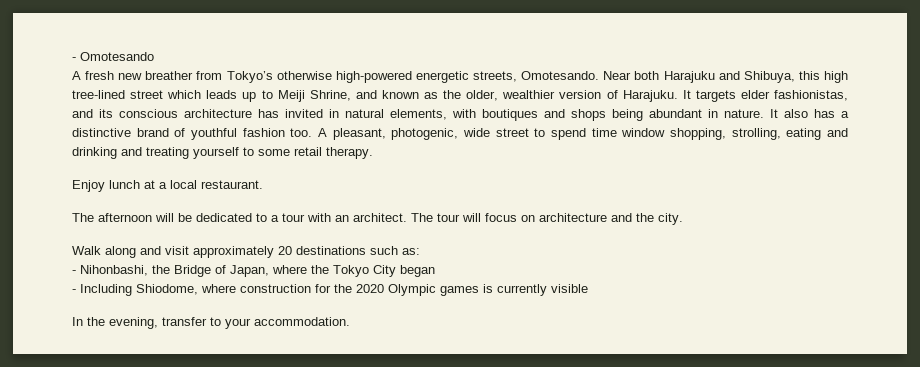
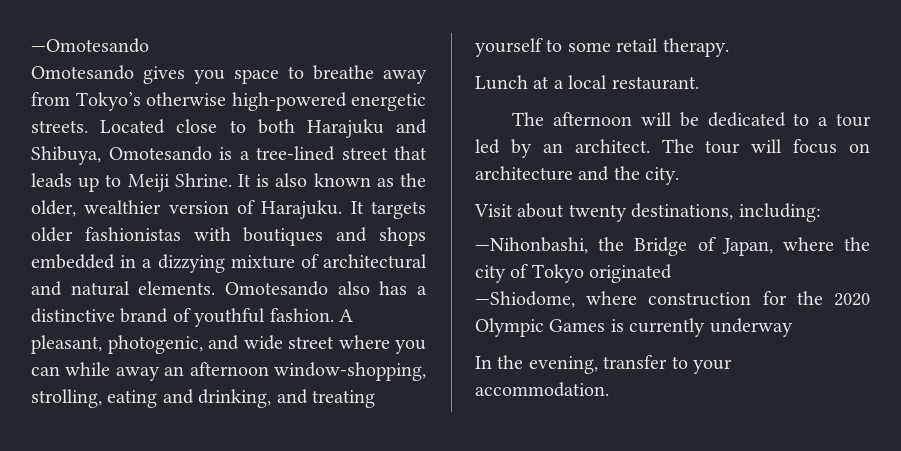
- - Omotesando
- A fresh new breather from Tokyo’s otherwise high-powered energetic streets, Omotesando. Near both Harajuku and Shibuya, this high tree-lined street which leads up to Meiji Shrine, and known as the older, wealthier version of Harajuku.
+ —Omotesando
+ Omotesando gives you space to breathe away from Tokyo’s otherwise high-powered energetic streets. Located close to both Harajuku and Shibuya, Omotesando is a tree-lined street that leads up to Meiji Shrine. It is also known as the older, wealthier version of Harajuku.
- It targets elder fashionistas, and its conscious architecture has invited in natural elements, with boutiques and shops being abundant in nature. It also has a distinctive brand of youthful fashion too.
+ It targets older fashionistas with boutiques and shops embedded in a dizzying mixture of architectural and natural elements. Omotesando also has a distinctive brand of youthful fashion.
- A pleasant, photogenic, wide street to spend time window shopping, strolling, eating and drinking and treating yourself to some retail therapy.
+ A pleasant, photogenic, and wide street where you can while away an afternoon window-shopping, strolling, eating and drinking, and treating yourself to some retail therapy.
- Enjoy lunch at a local restaurant.
+ Lunch at a local restaurant.
- The afternoon will be dedicated to a tour with an architect.
+ The afternoon will be dedicated to a tour led by an architect.
- Walk along and visit approximately 20 destinations such as:
- - Nihonbashi, the Bridge of Japan, where the Tokyo City began
- - Including Shiodome, where construction for the 2020 Olympic games is currently visible
+ Visit about twenty destinations, including:
+ —Nihonbashi, the Bridge of Japan, where the city of Tokyo originated
+ —Shiodome, where construction for the 2020 Olympic Games is currently underway

